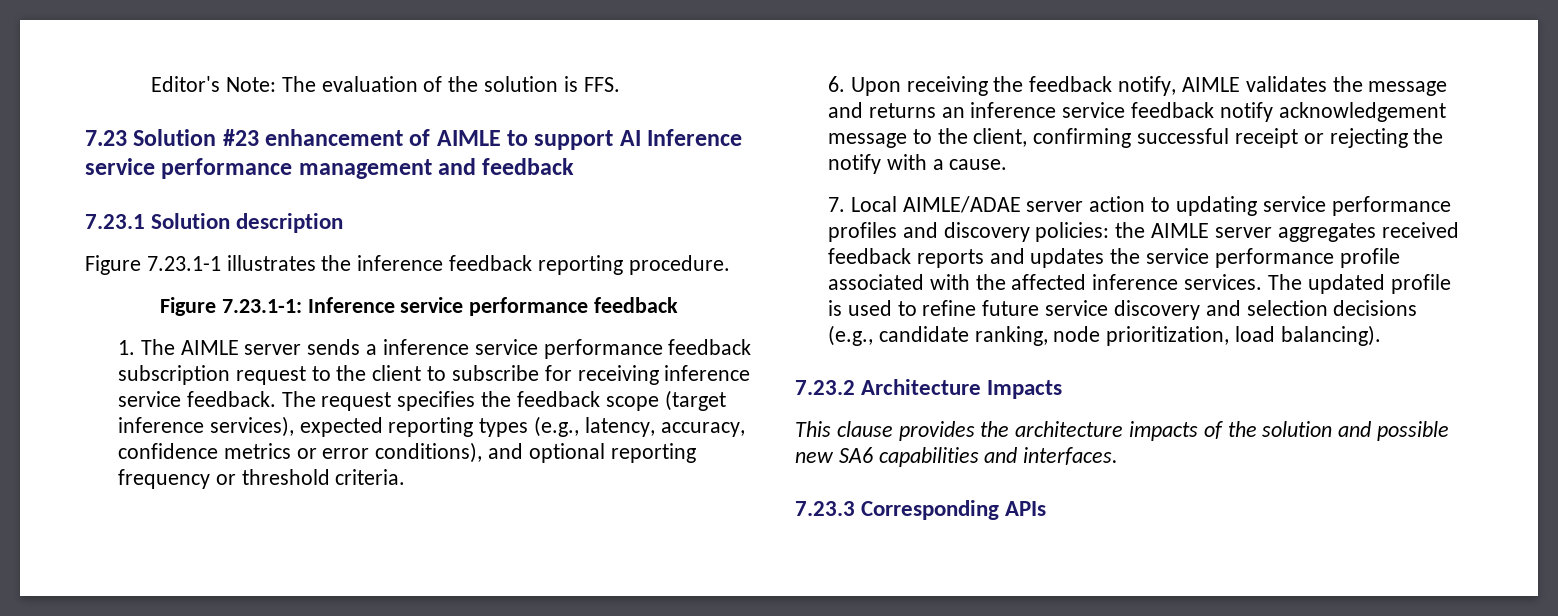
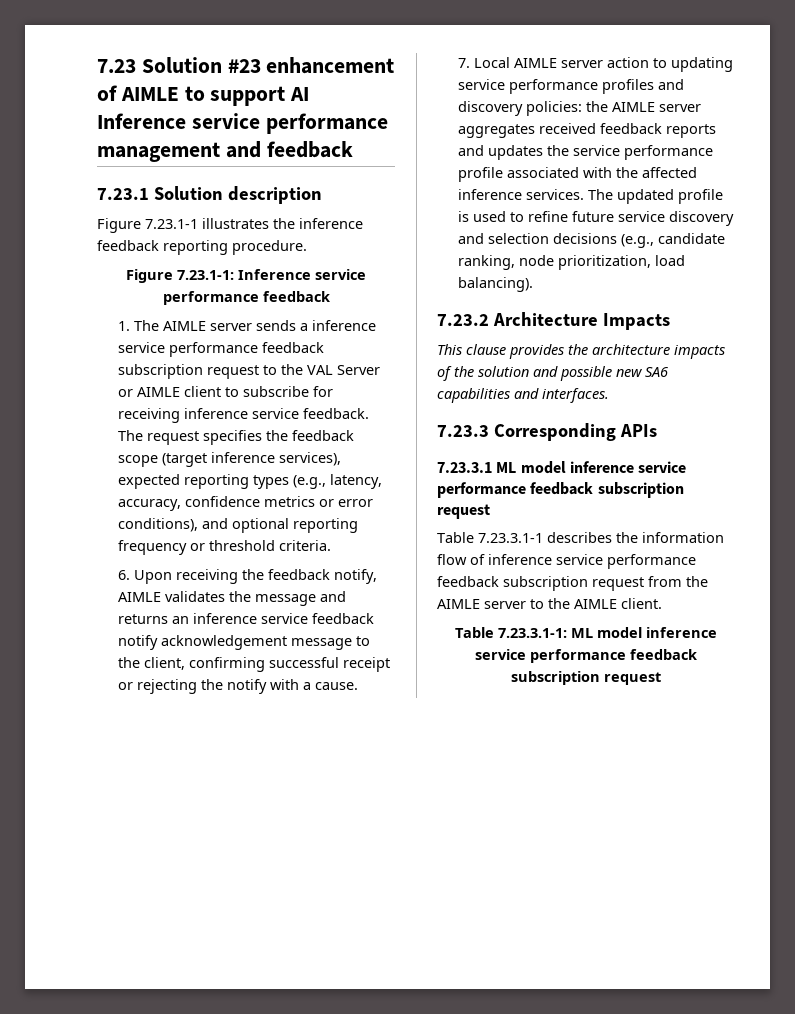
- Editor's Note: The evaluation of the solution is FFS.
- 1. The AIMLE server sends a inference service performance feedback subscription request to the client to subscribe for receiving inference service feedback.
+ 1. The AIMLE server sends a inference service performance feedback subscription request to the VAL Server or AIMLE client to subscribe for receiving inference service feedback.
- 7. Local AIMLE/ADAE server action to updating service performance profiles and discovery policies: the AIMLE server aggregates received feedback reports and updates the service performance profile associated with the affected inference services.
+ 7. Local AIMLE server action to updating service performance profiles and discovery policies: the AIMLE server aggregates received feedback reports and updates the service performance profile associated with the affected inference services.
+ 7.23.3.1 ML model inference service performance feedback subscription request
+ Table 7.23.3.1-1 describes the information flow of inference service performance feedback subscription request from the AIMLE server to the AIMLE client.
+ Table 7.23.3.1-1: ML model inference service performance feedback subscription request

